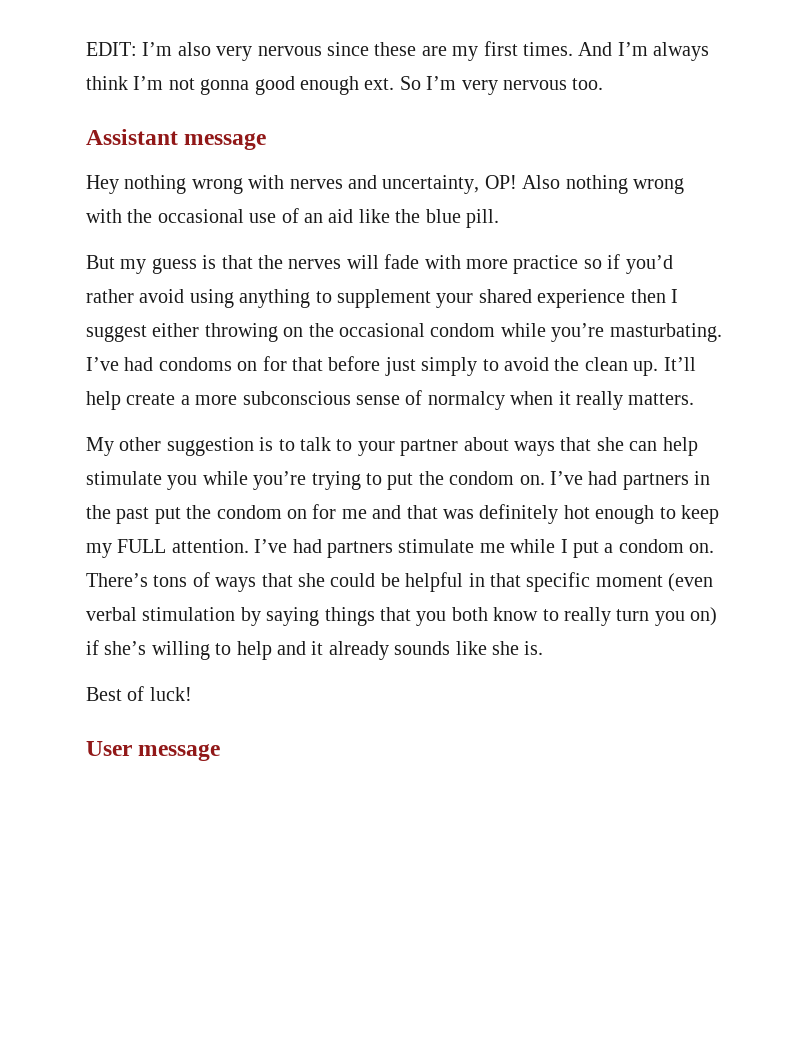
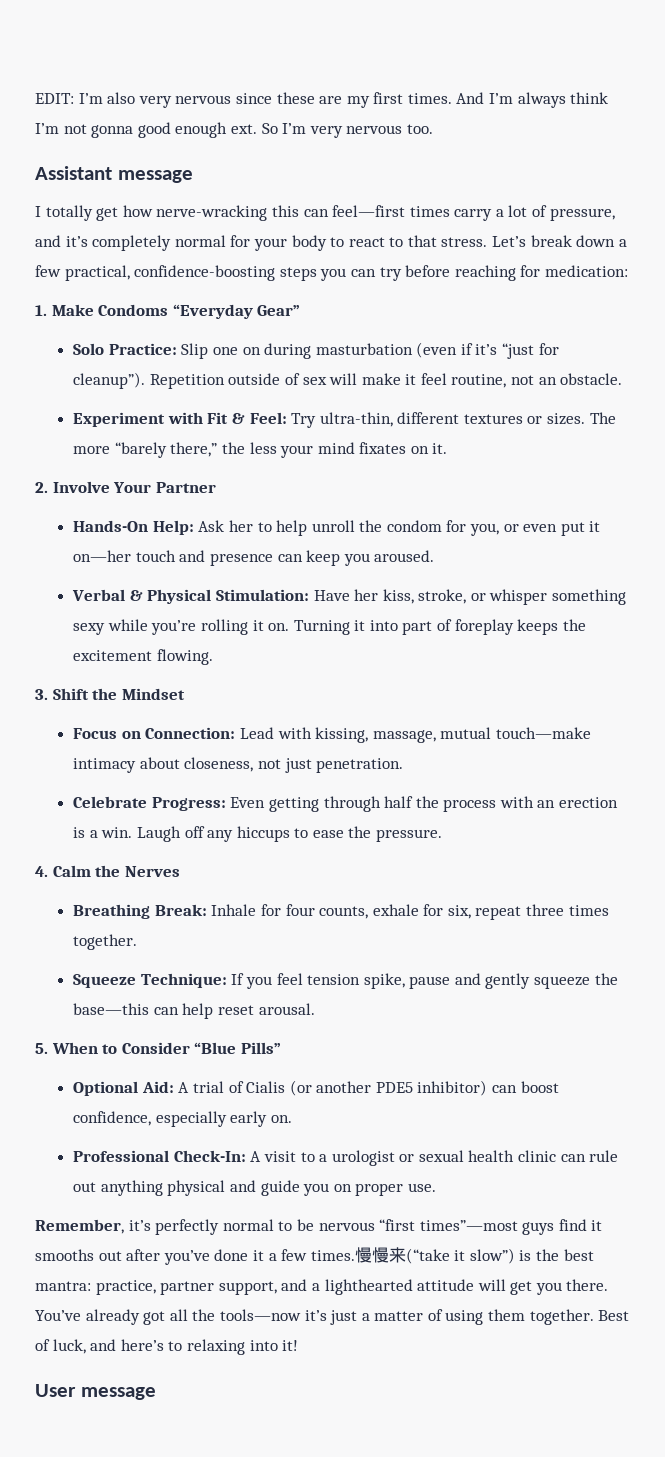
- Hey nothing wrong with nerves and uncertainty, OP! Also nothing wrong with the occasional use of an aid like the blue pill.
- But my guess is that the nerves will fade with more practice so if you’d rather avoid using anything to supplement your shared experience then I suggest either throwing on the occasional condom while you’re masturbating. I’ve had condoms on for that before just simply to avoid the clean up. It’ll help create a more subconscious sense of normalcy when it really matters.
- My other suggestion is to talk to your partner about ways that she can help stimulate you while you’re trying to put the condom on. I’ve had partners in the past put the condom on for me and that was definitely hot enough to keep my FULL attention. I’ve had partners stimulate me while I put a condom on. There’s tons of ways that she could be helpful in that specific moment (even verbal stimulation by saying things that you both know to really turn you on) if she’s willing to help and it already sounds like she is.
- Best of luck!
+ I totally get how nerve-wracking this can feel—first times carry a lot of pressure, and it’s completely normal for your body to react to that stress. Let’s break down a few practical, confidence-boosting steps you can try before reaching for medication:
+ 1. Make Condoms “Everyday Gear”
+ Solo Practice: Slip one on during masturbation (even if it’s “just for cleanup”). Repetition outside of sex will make it feel routine, not an obstacle.
+ Experiment with Fit & Feel: Try ultra-thin, different textures or sizes. The more “barely there,” the less your mind fixates on it.
+ 2. Involve Your Partner
+ Hands-On Help: Ask her to help unroll the condom for you, or even put it on—her touch and presence can keep you aroused.
+ Verbal & Physical Stimulation: Have her kiss, stroke, or whisper something sexy while you’re rolling it on. Turning it into part of foreplay keeps the excitement flowing.
+ 3. Shift the Mindset
+ Focus on Connection: Lead with kissing, massage, mutual touch—make intimacy about closeness, not just penetration.
+ Celebrate Progress: Even getting through half the process with an erection is a win. Laugh off any hiccups to ease the pressure.
+ 4. Calm the Nerves
+ Breathing Break: Inhale for four counts, exhale for six, repeat three times together.
+ Squeeze Technique: If you feel tension spike, pause and gently squeeze the base—this can help reset arousal.
+ 5. When to Consider “Blue Pills”
+ Optional Aid: A trial of Cialis (or another PDE5 inhibitor) can boost confidence, especially early on.
+ Professional Check-In: A visit to a urologist or sexual health clinic can rule out anything physical and guide you on proper use.
+ Remember, it’s perfectly normal to be nervous “first times”—most guys find it smooths out after you’ve done it a few times.慢慢来(“take it slow”) is the best mantra: practice, partner support, and a lighthearted attitude will get you there. You’ve already got all the tools—now it’s just a matter of using them together. Best of luck, and here’s to relaxing into it!

